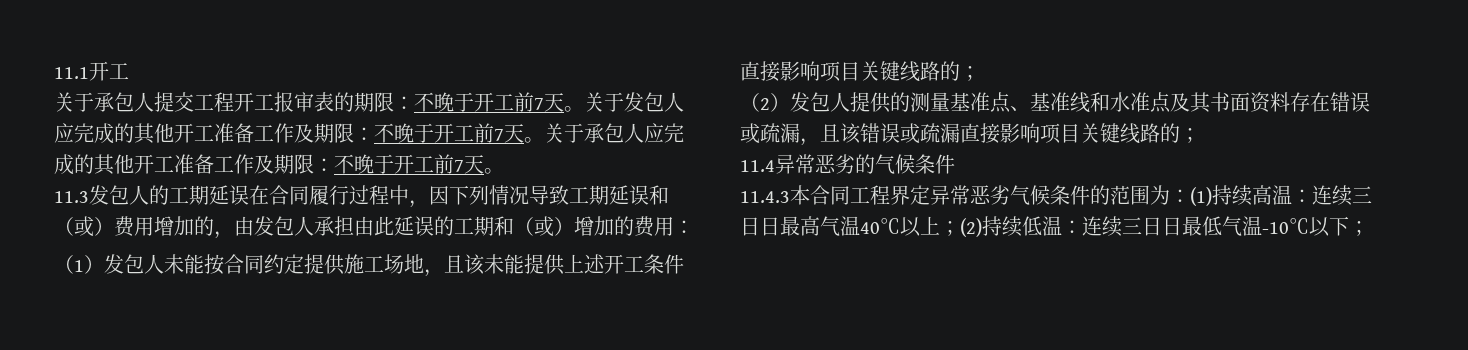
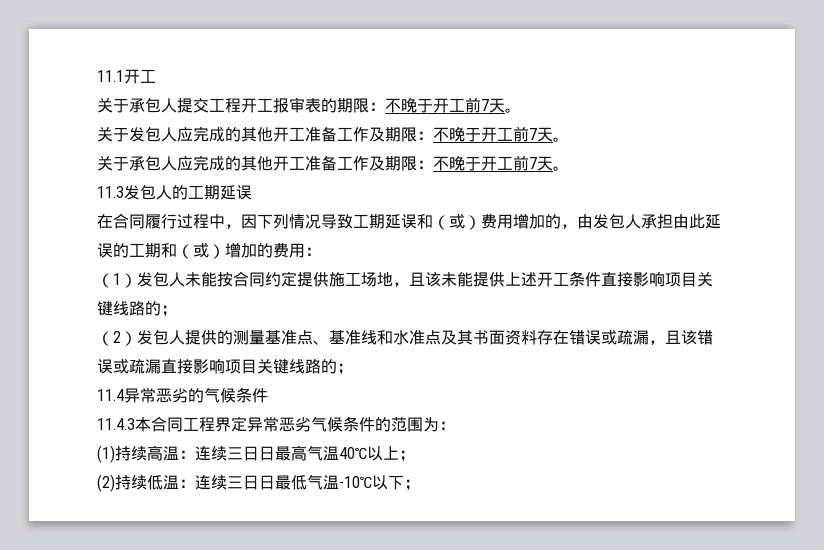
- 关于承包人提交工程开工报审表的期限：不晚于开工前7天。关于发包人应完成的其他开工准备工作及期限：不晚于开工前7天。关于承包人应完成的其他开工准备工作及期限：不晚于开工前7天。
+ 关于承包人提交工程开工报审表的期限：不晚于开工前7天。
+ 关于发包人应完成的其他开工准备工作及期限：不晚于开工前7天。
+ 关于承包人应完成的其他开工准备工作及期限：不晚于开工前7天。
- 11.3发包人的工期延误在合同履行过程中，因下列情况导致工期延误和（或）费用增加的，由发包人承担由此延误的工期和（或）增加的费用：
+ 11.3发包人的工期延误
+ 在合同履行过程中，因下列情况导致工期延误和（或）费用增加的，由发包人承担由此延误的工期和（或）增加的费用：
- 11.4.3本合同工程界定异常恶劣气候条件的范围为：(1)持续高温：连续三日日最高气温40℃以上；(2)持续低温：连续三日日最低气温-10℃以下；
+ 11.4.3本合同工程界定异常恶劣气候条件的范围为：
+ (1)持续高温：连续三日日最高气温40℃以上；
+ (2)持续低温：连续三日日最低气温-10℃以下；

